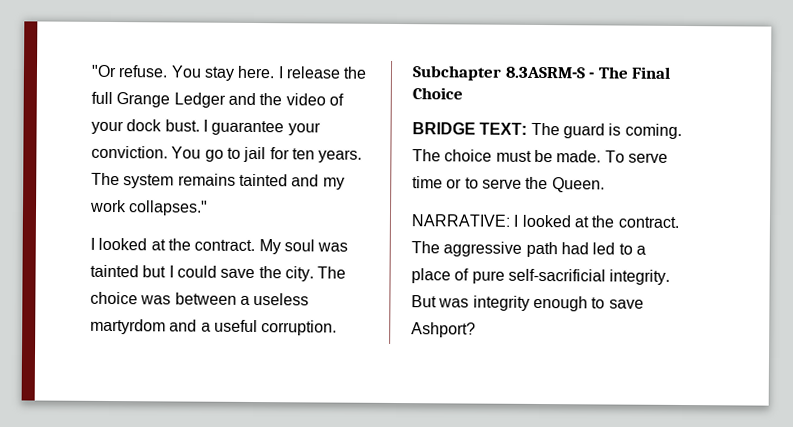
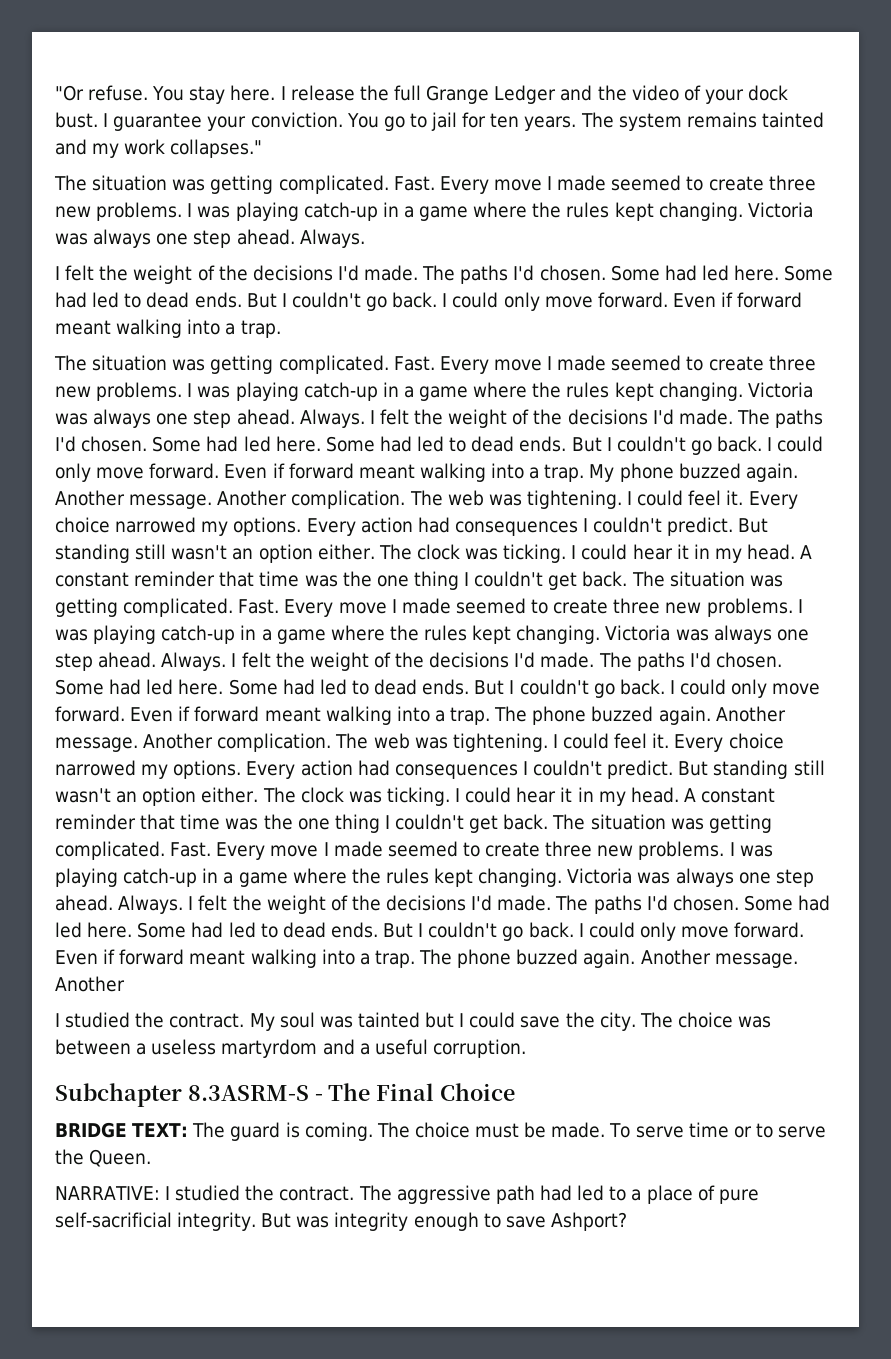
  The system remains tainted and my work collapses."
- I looked at the contract.
+ The situation was getting complicated. Fast. Every move I made seemed to create three new problems. I was playing catch-up in a game where the rules kept changing. Victoria was always one step ahead. Always.
+ I felt the weight of the decisions I'd made. The paths I'd chosen. Some had led here. Some had led to dead ends. But I couldn't go back. I could only move forward. Even if forward meant walking into a trap.
+ The situation was getting complicated. Fast. Every move I made seemed to create three new problems. I was playing catch-up in a game where the rules kept changing. Victoria was always one step ahead. Always. I felt the weight of the decisions I'd made. The paths I'd chosen. Some had led here. Some had led to dead ends. But I couldn't go back. I could only move forward. Even if forward meant walking into a trap. My phone buzzed again. Another message. Another complication. The web was tightening. I could feel it. Every choice narrowed my options. Every action had consequences I couldn't predict. But standing still wasn't an option either. The clock was ticking. I could hear it in my head. A constant reminder that time was the one thing I couldn't get back. The situation was getting complicated. Fast. Every move I made seemed to create three new problems. I was playing catch-up in a game where the rules kept changing. Victoria was always one step ahead. Always. I felt the weight of the decisions I'd made. The paths I'd chosen. Some had led here. Some had led to dead ends. But I couldn't go back. I could only move forward. Even if forward meant walking into a trap. The phone buzzed again. Another message. Another complication. The web was tightening. I could feel it. Every choice narrowed my options. Every action had consequences I couldn't predict. But standing still wasn't an option either. The clock was ticking. I could hear it in my head. A constant reminder that time was the one thing I couldn't get back. The situation was getting complicated. Fast. Every move I made seemed to create three new problems. I was playing catch-up in a game where the rules kept changing. Victoria was always one step ahead. Always. I felt the weight of the decisions I'd made. The paths I'd chosen. Some had led here. Some had led to dead ends. But I couldn't go back. I could only move forward. Even if forward meant walking into a trap. The phone buzzed again. Another message. Another
+ I studied the contract.
- NARRATIVE: I looked at the contract.
+ NARRATIVE: I studied the contract.

